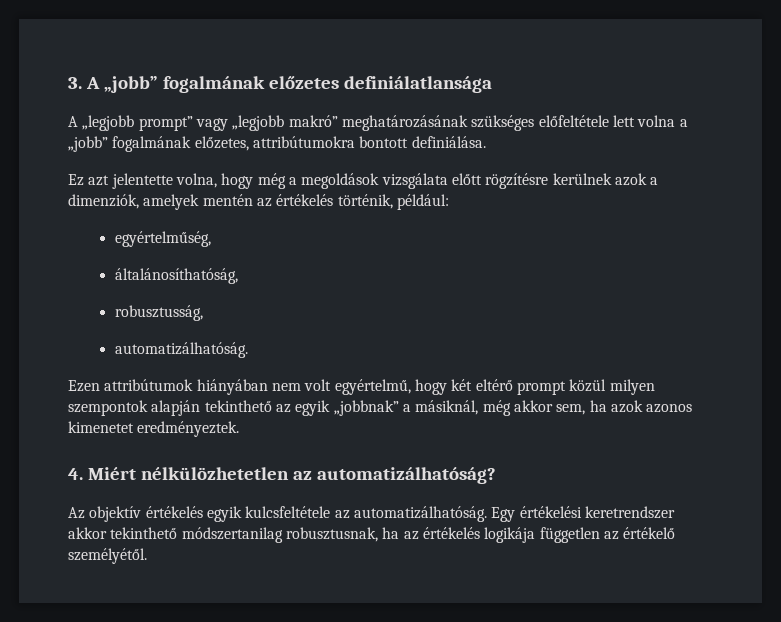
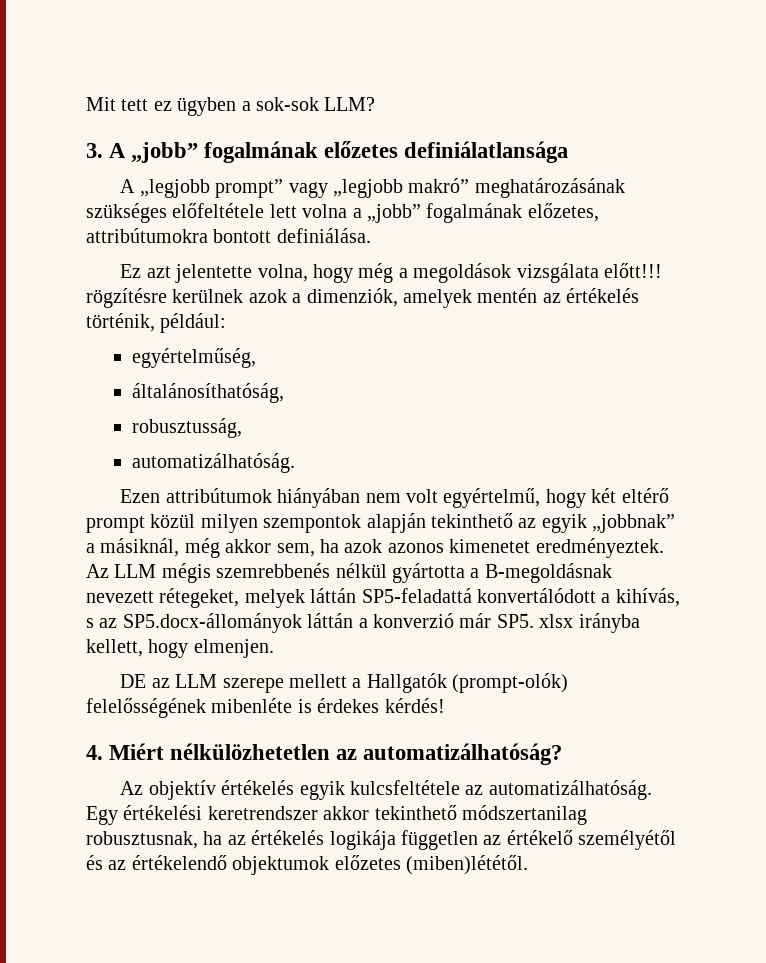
+ Mit tett ez ügyben a sok-sok LLM?
- Ez azt jelentette volna, hogy még a megoldások vizsgálata előtt rögzítésre kerülnek azok a dimenziók, amelyek mentén az értékelés történik, például:
+ Ez azt jelentette volna, hogy még a megoldások vizsgálata előtt!!! rögzítésre kerülnek azok a dimenziók, amelyek mentén az értékelés történik, például:
+ Az LLM mégis szemrebbenés nélkül gyártotta a B-megoldásnak nevezett rétegeket, melyek láttán SP5-feladattá konvertálódott a kihívás, s az SP5.docx-állományok láttán a konverzió már SP5. xlsx irányba kellett, hogy elmenjen.
+ DE az LLM szerepe mellett a Hallgatók (prompt-olók) felelősségének mibenléte is érdekes kérdés!
- Egy értékelési keretrendszer akkor tekinthető módszertanilag robusztusnak, ha az értékelés logikája független az értékelő személyétől.
+ Egy értékelési keretrendszer akkor tekinthető módszertanilag robusztusnak, ha az értékelés logikája független az értékelő személyétől és az értékelendő objektumok előzetes (miben)lététől.

